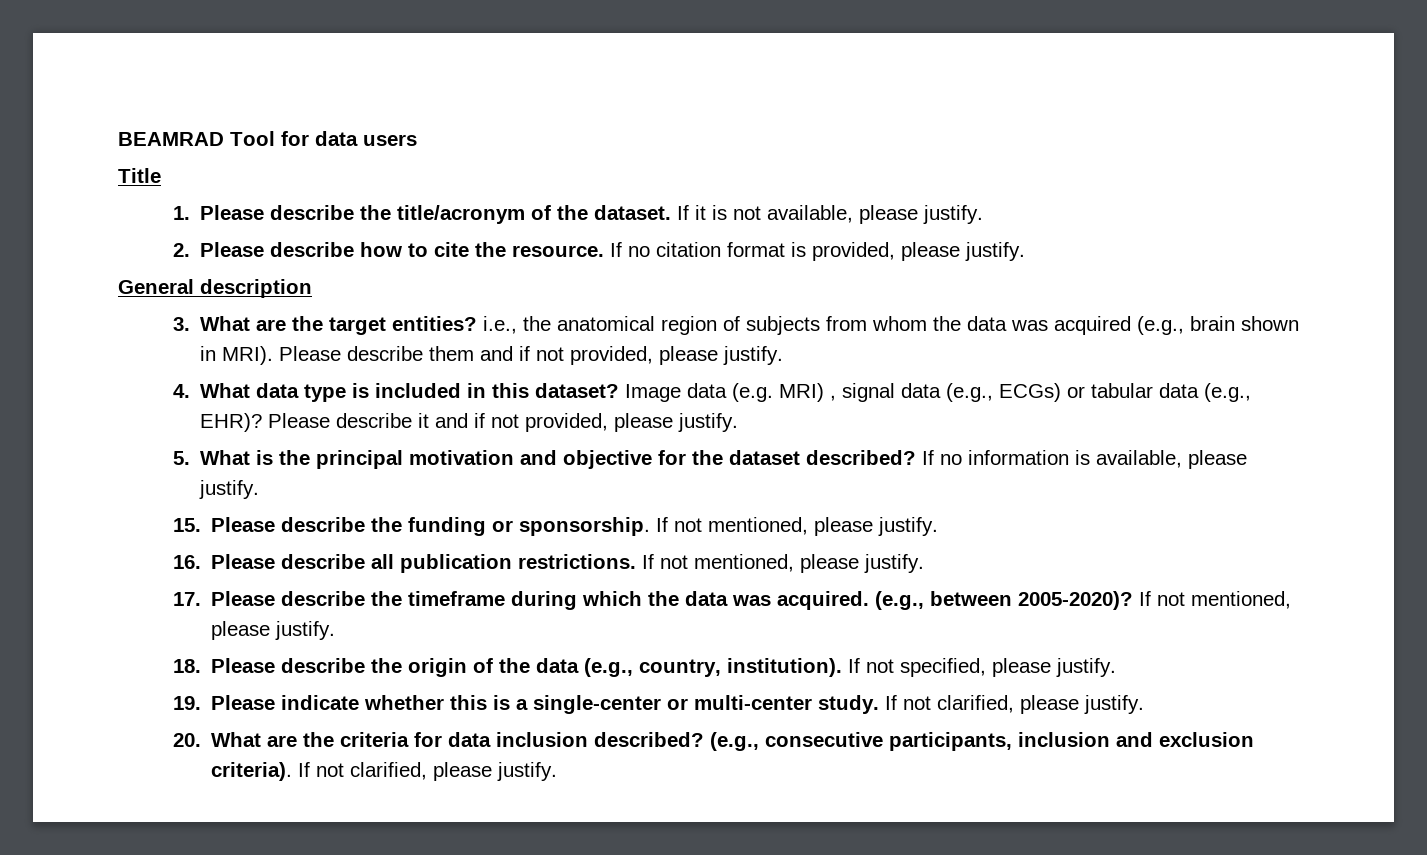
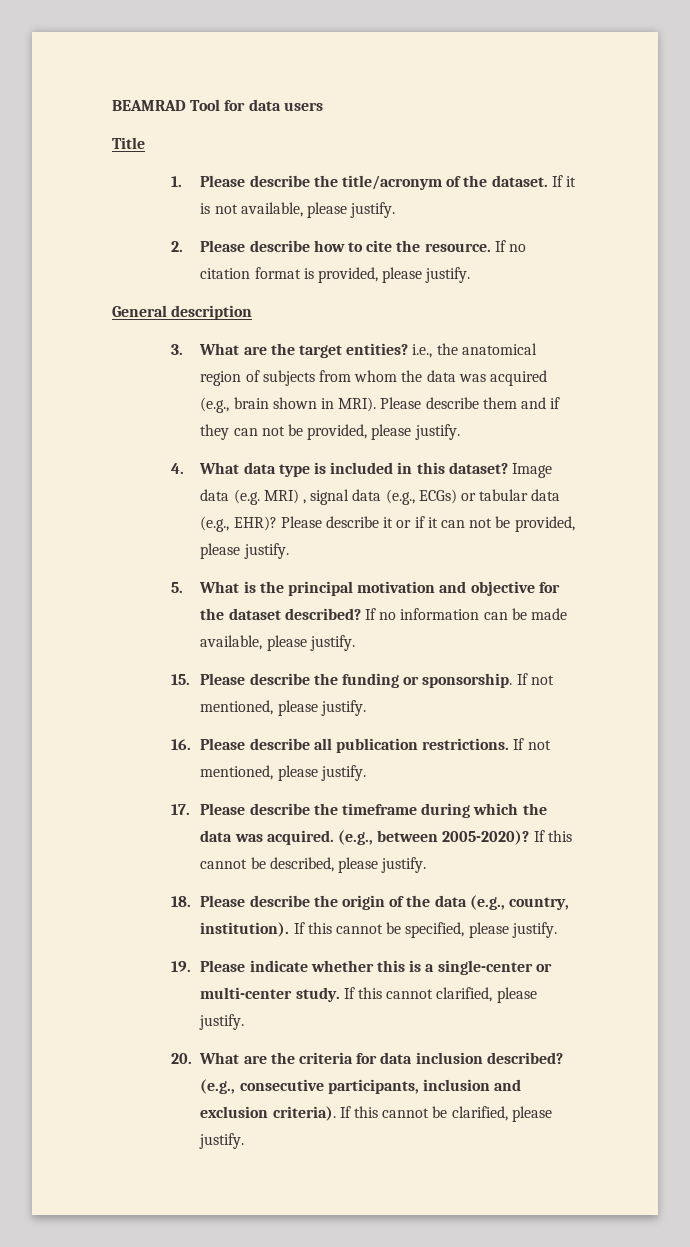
- Please describe them and if not provided, please justify.
+ Please describe them and if they can not be provided, please justify.
- Please describe it and if not provided, please justify.
+ Please describe it or if it can not be provided, please justify.
- If no information is available, please justify.
+ If no information can be made available, please justify.
- (e.g., between 2005-2020)? If not mentioned, please justify.
+ (e.g., between 2005-2020)? If this cannot be described, please justify.
- If not specified, please justify.
+ If this cannot be specified, please justify.
- 19. Please indicate whether this is a single-center or multi-center study. If not clarified, please justify.
+ 19. Please indicate whether this is a single-center or multi-center study. If this cannot clarified, please justify.
- (e.g., consecutive participants, inclusion and exclusion criteria). If not clarified, please justify.
+ (e.g., consecutive participants, inclusion and exclusion criteria). If this cannot be clarified, please justify.

